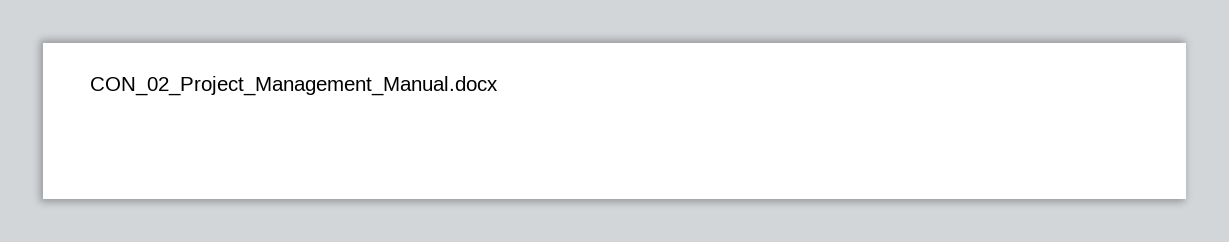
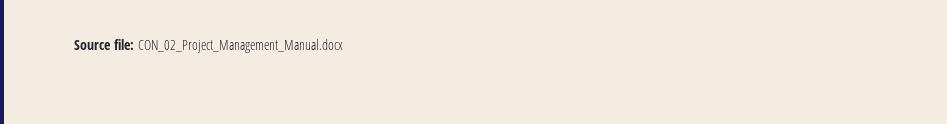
- CON_02_Project_Management_Manual.docx
+ Source file: CON_02_Project_Management_Manual.docx

